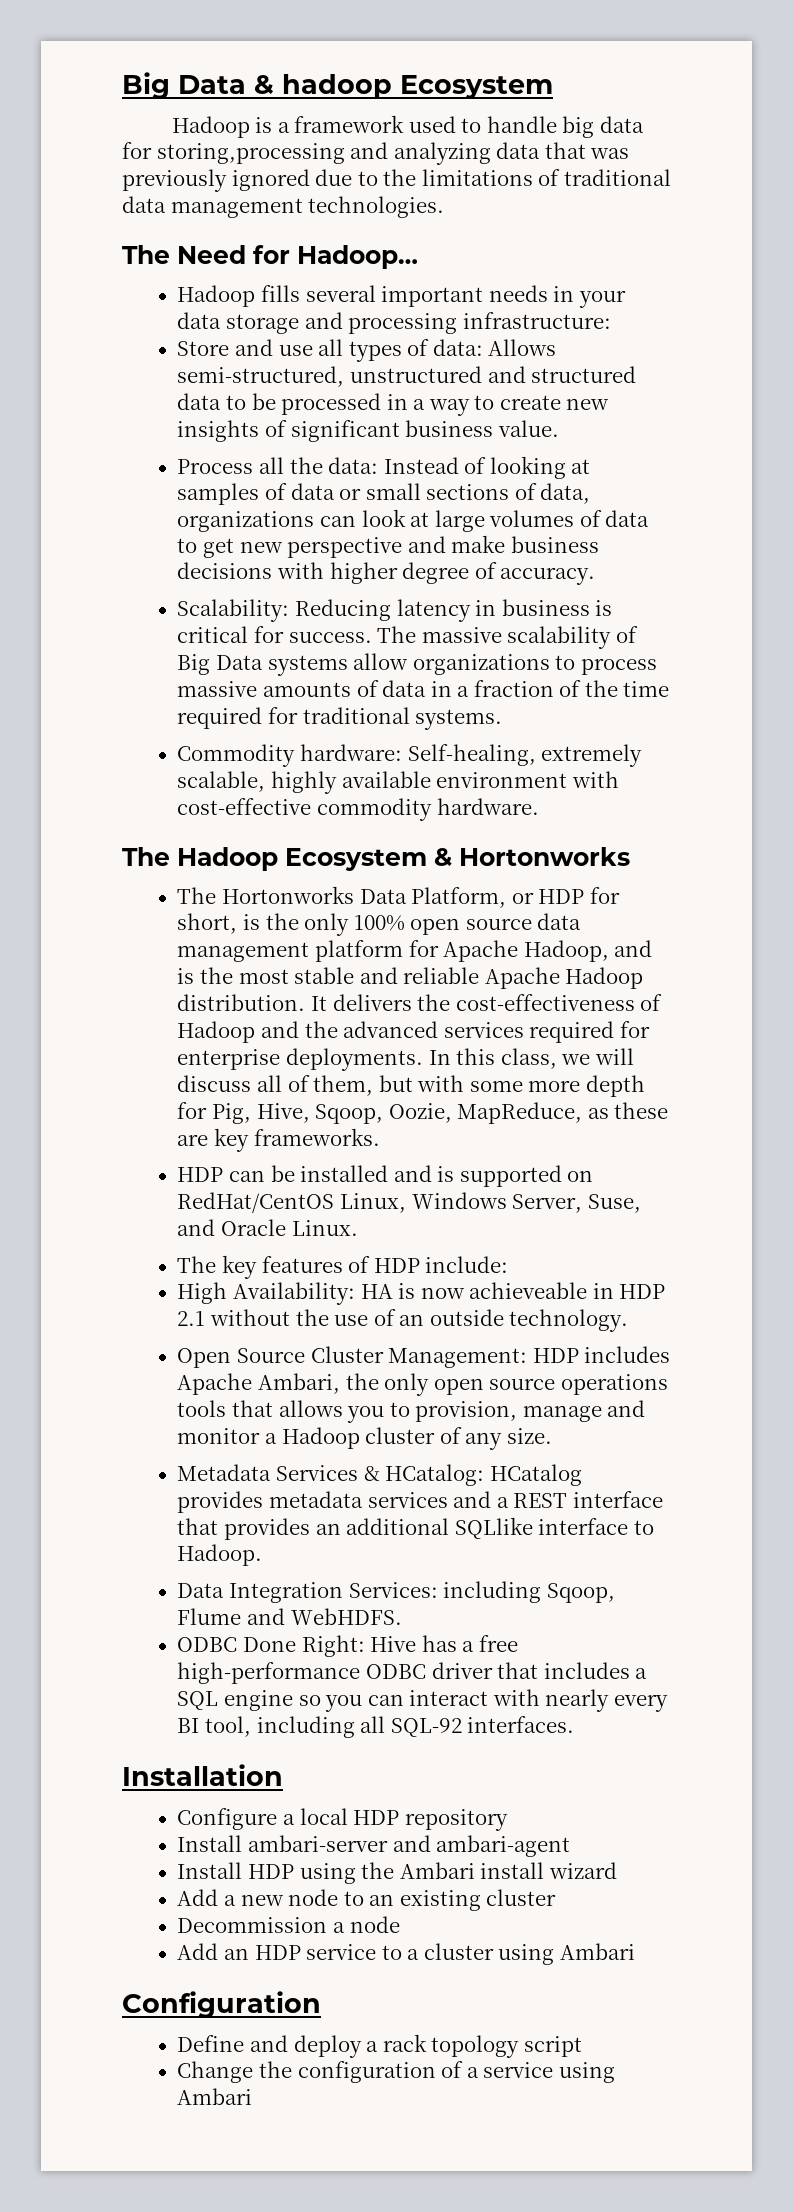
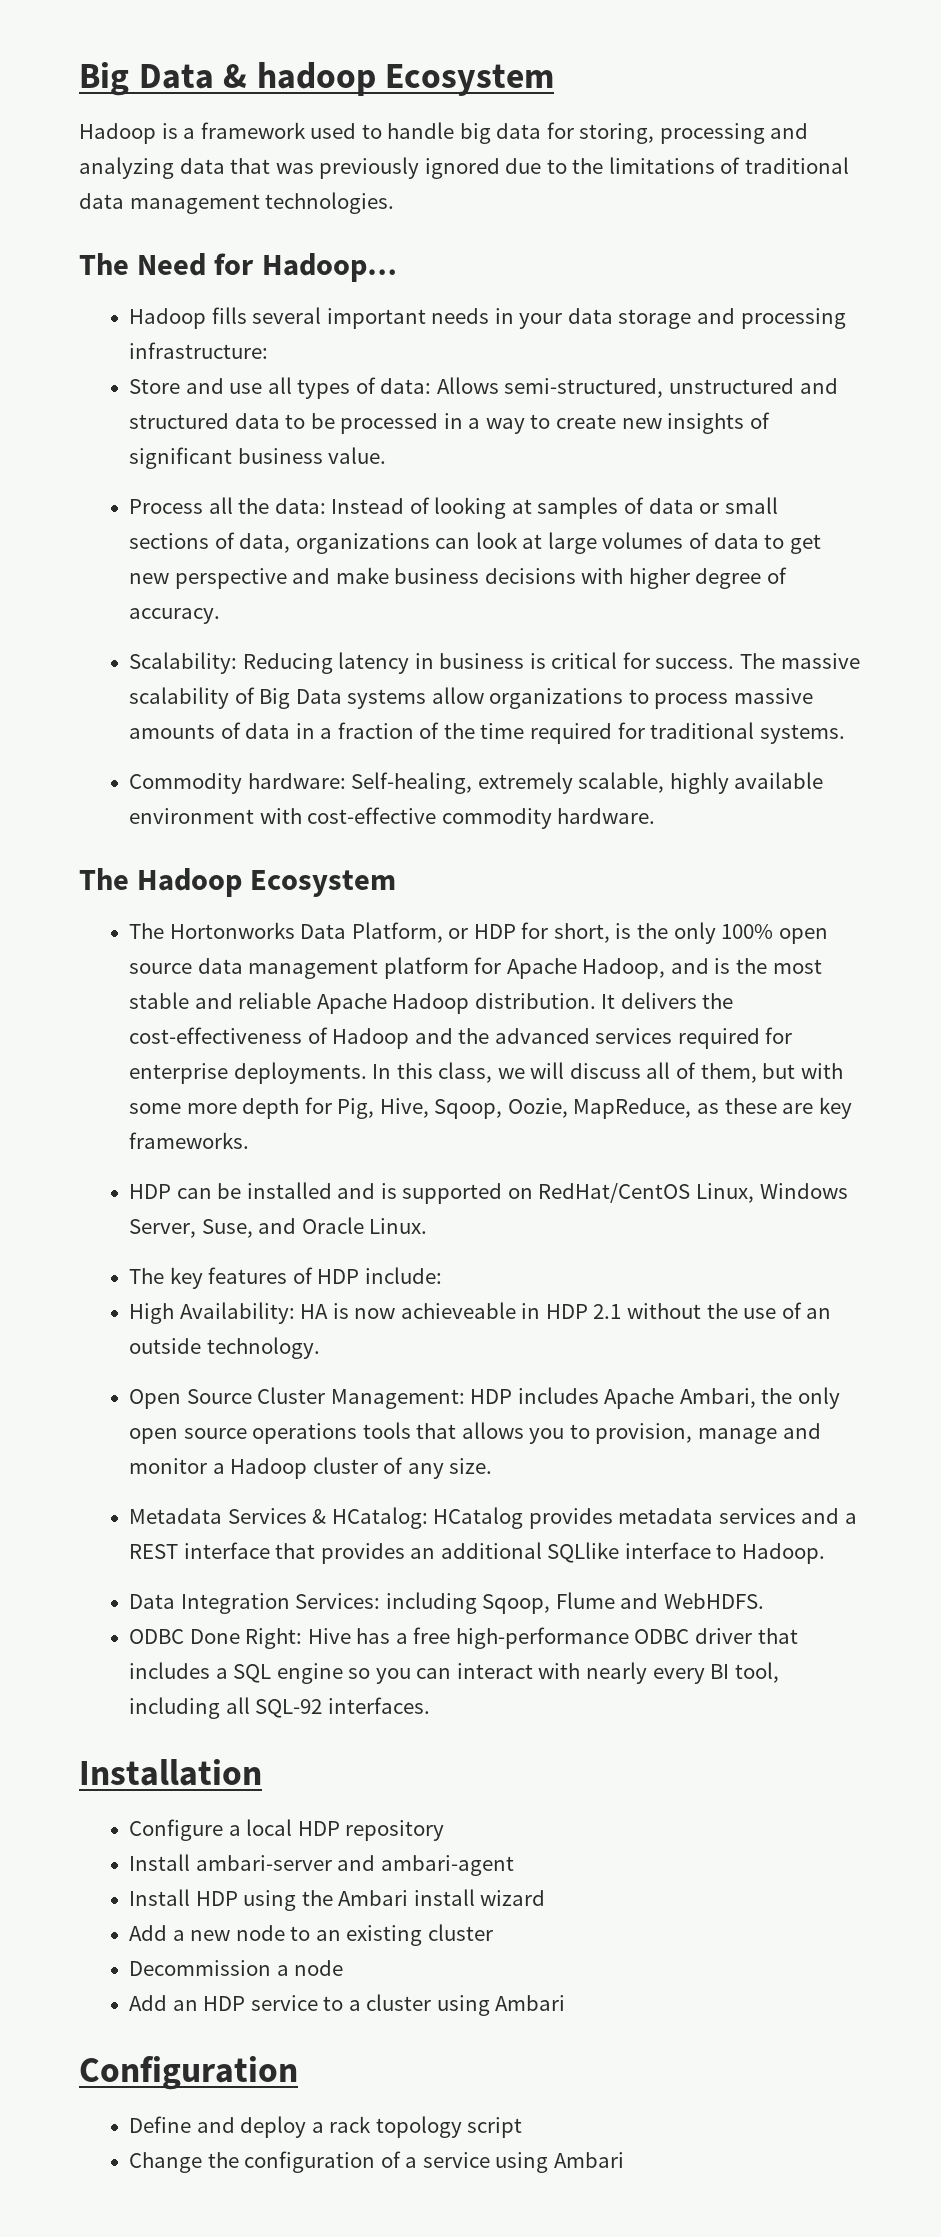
- Hadoop is a framework used to handle big data for storing,processing and analyzing data that was previously ignored due to the limitations of traditional data management technologies.
+ Hadoop is a framework used to handle big data for storing, processing and analyzing data that was previously ignored due to the limitations of traditional data management technologies.
- The Hadoop Ecosystem & Hortonworks
+ The Hadoop Ecosystem

